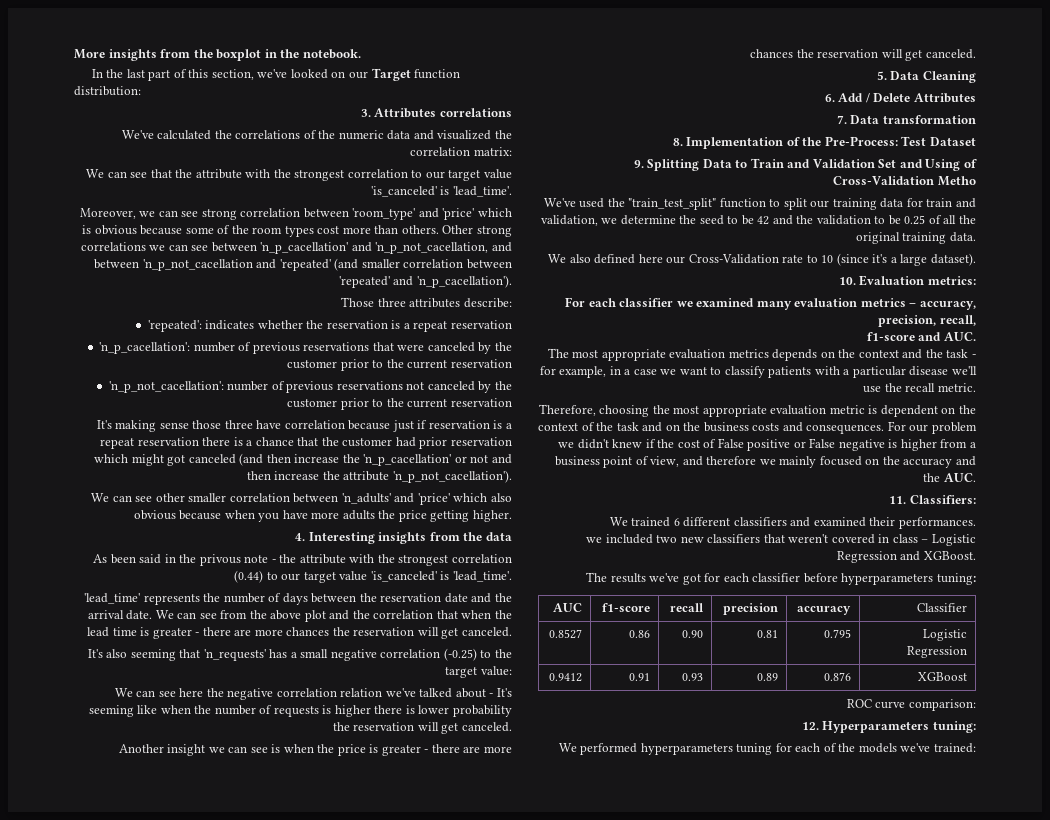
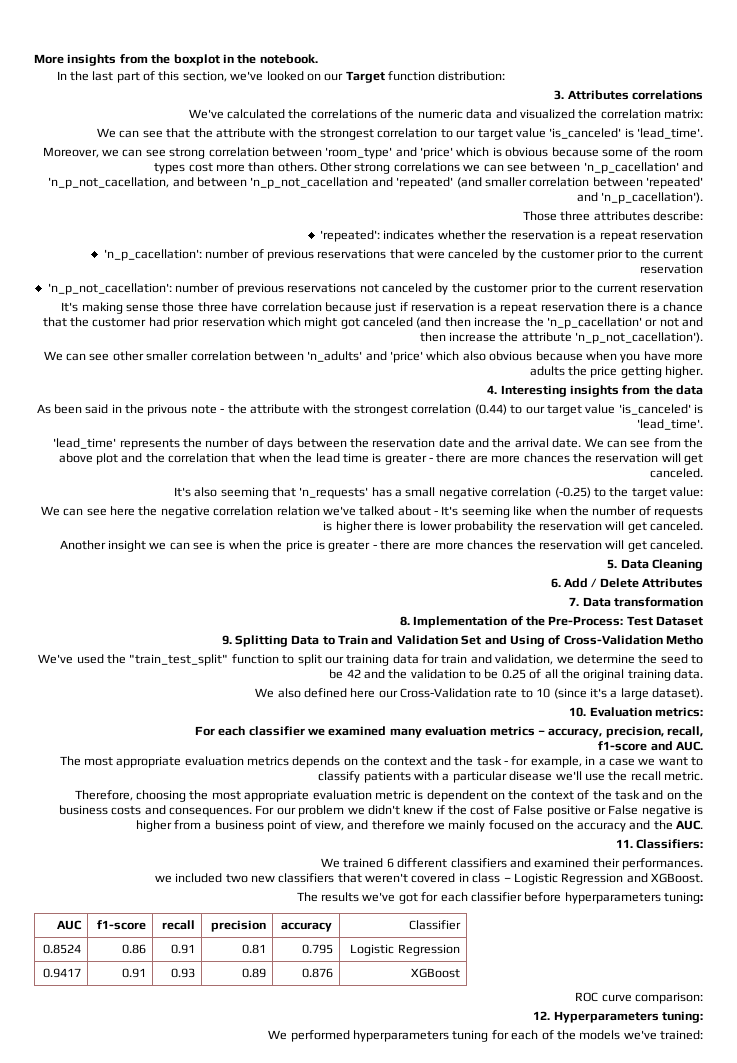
- 0.8527 | 0.86 | 0.90 | 0.81 | 0.795 | Logistic Regression
+ 0.8524 | 0.86 | 0.91 | 0.81 | 0.795 | Logistic Regression
- 0.9412 | 0.91 | 0.93 | 0.89 | 0.876 | XGBoost
+ 0.9417 | 0.91 | 0.93 | 0.89 | 0.876 | XGBoost

